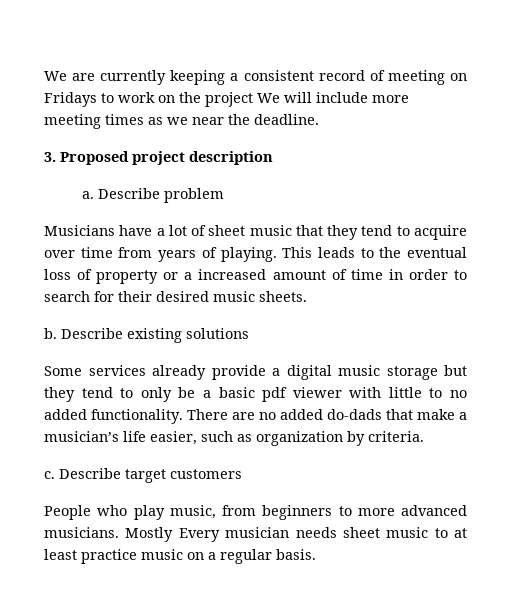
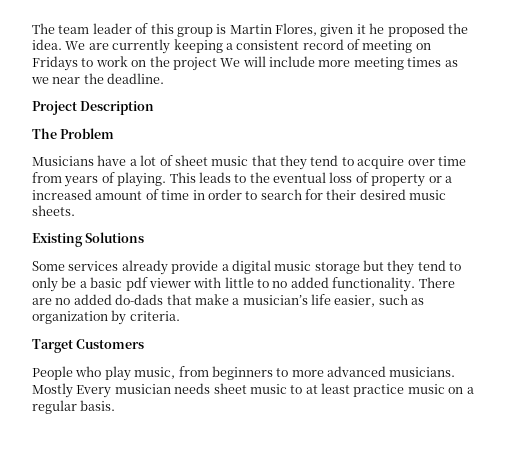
+ The team leader of this group is Martin Flores, given it he proposed the idea.
- 3. Proposed project description
- a. Describe problem
+ Project Description
+ The Problem
- b. Describe existing solutions
+ Existing Solutions
- c. Describe target customers
+ Target Customers

